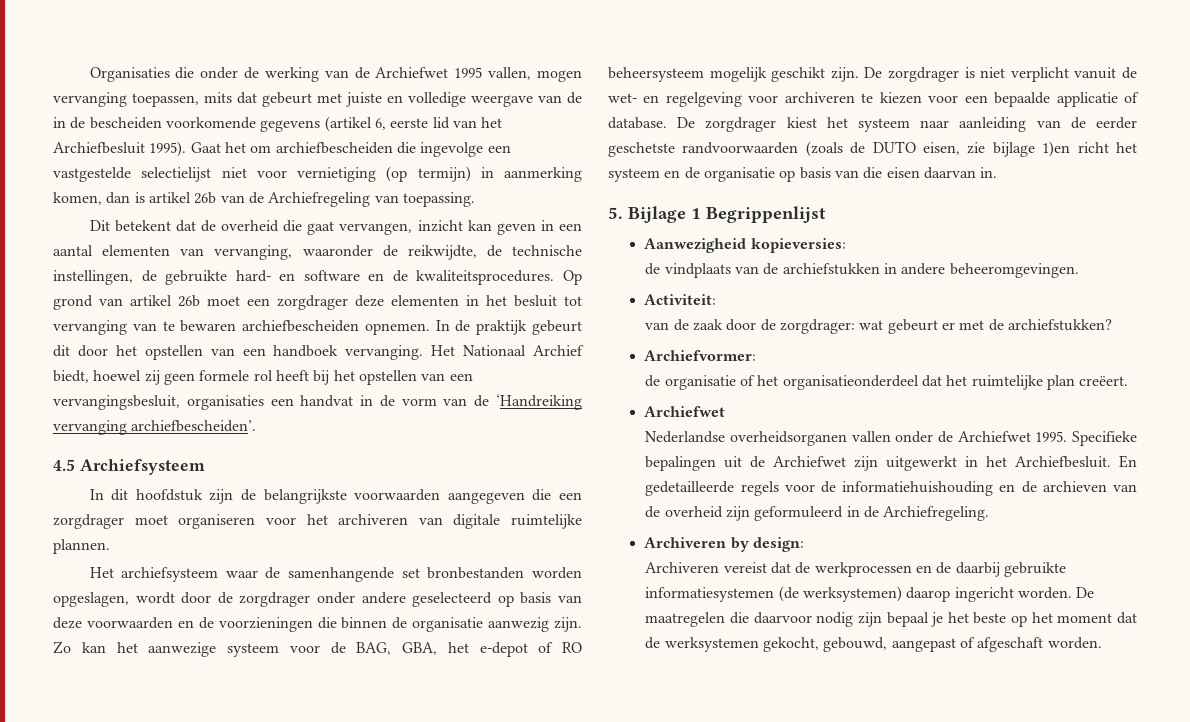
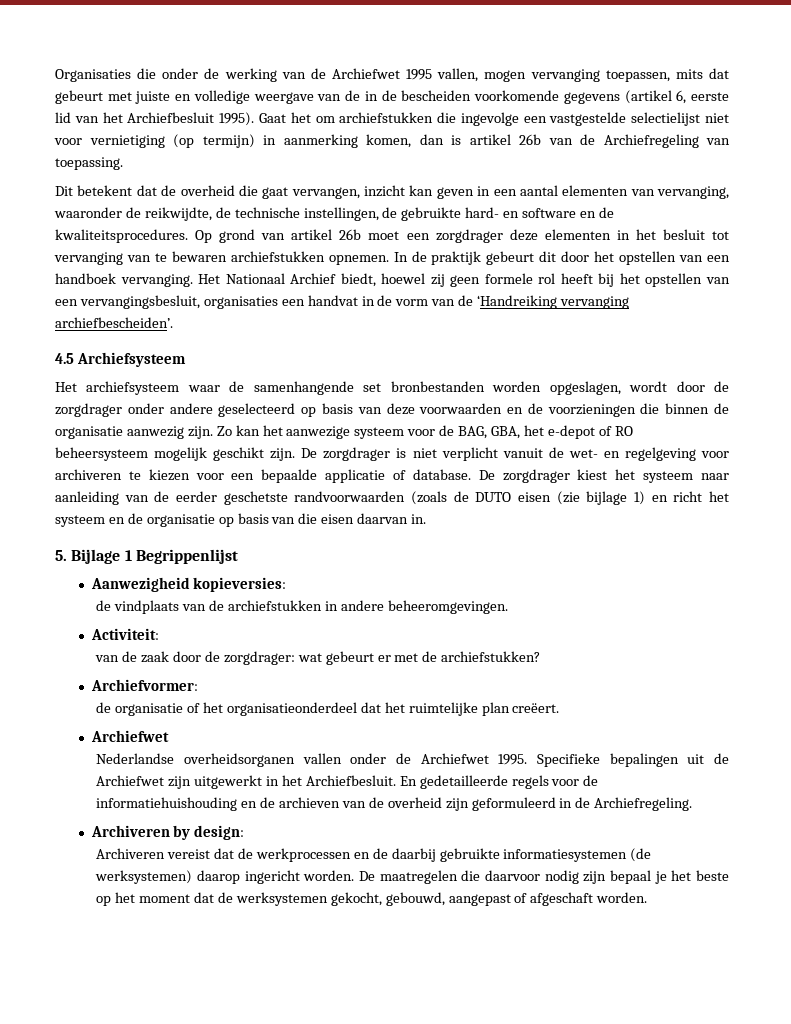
- Gaat het om archiefbescheiden die ingevolge een vastgestelde selectielijst niet voor vernietiging (op termijn) in aanmerking komen, dan is artikel 26b van de Archiefregeling van toepassing.
+ Gaat het om archiefstukken die ingevolge een vastgestelde selectielijst niet voor vernietiging (op termijn) in aanmerking komen, dan is artikel 26b van de Archiefregeling van toepassing.
- Op grond van artikel 26b moet een zorgdrager deze elementen in het besluit tot vervanging van te bewaren archiefbescheiden opnemen.
+ Op grond van artikel 26b moet een zorgdrager deze elementen in het besluit tot vervanging van te bewaren archiefstukken opnemen.
- In dit hoofdstuk zijn de belangrijkste voorwaarden aangegeven die een zorgdrager moet organiseren voor het archiveren van digitale ruimtelijke plannen.
- De zorgdrager kiest het systeem naar aanleiding van de eerder geschetste randvoorwaarden (zoals de DUTO eisen, zie bijlage 1)en richt het systeem en de organisatie op basis van die eisen daarvan in.
+ De zorgdrager kiest het systeem naar aanleiding van de eerder geschetste randvoorwaarden (zoals de DUTO eisen (zie bijlage 1) en richt het systeem en de organisatie op basis van die eisen daarvan in.

